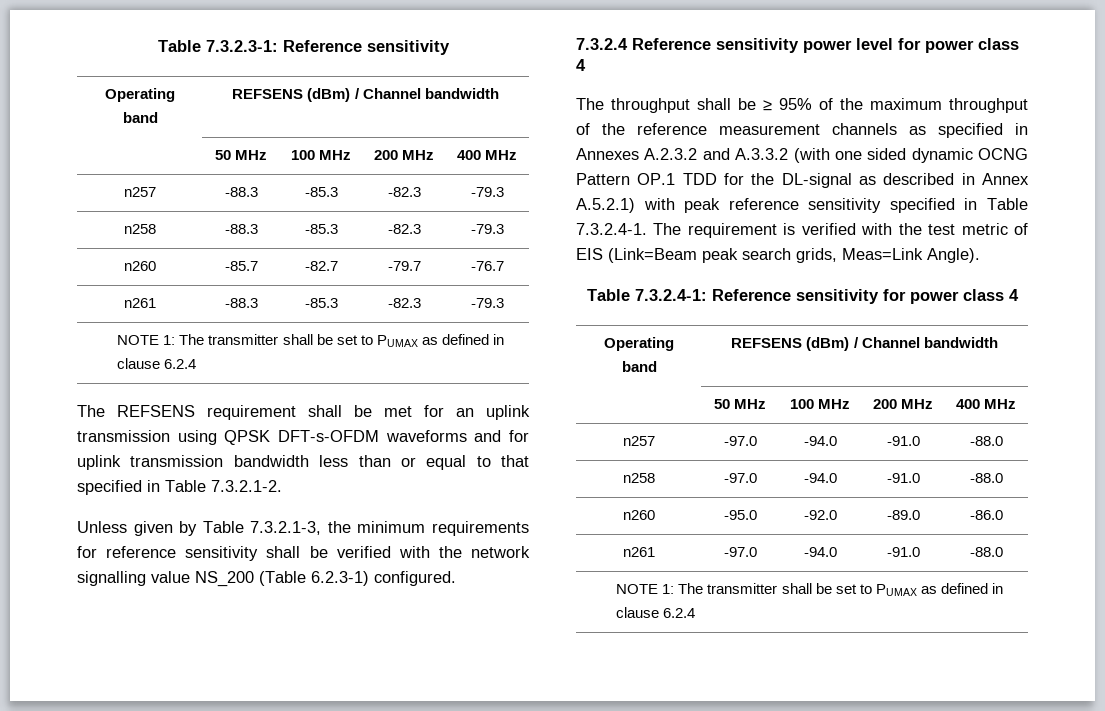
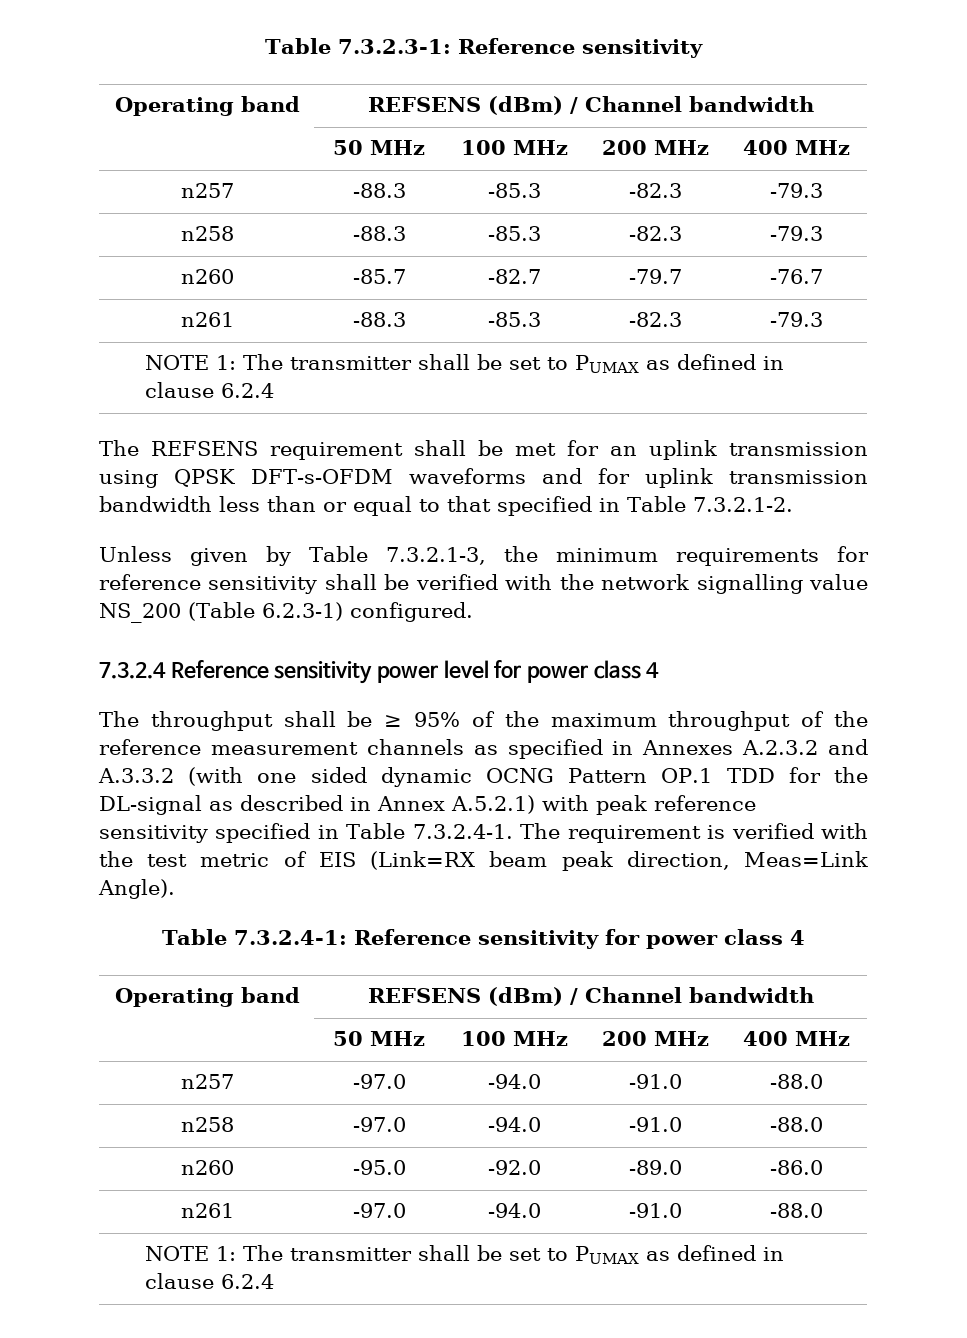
- The throughput shall be ≥ 95% of the maximum throughput of the reference measurement channels as specified in Annexes A.2.3.2 and A.3.3.2 (with one sided dynamic OCNG Pattern OP.1 TDD for the DL-signal as described in Annex A.5.2.1) with peak reference sensitivity specified in Table 7.3.2.4-1. The requirement is verified with the test metric of EIS (Link=Beam peak search grids, Meas=Link Angle).
+ The throughput shall be ≥ 95% of the maximum throughput of the reference measurement channels as specified in Annexes A.2.3.2 and A.3.3.2 (with one sided dynamic OCNG Pattern OP.1 TDD for the DL-signal as described in Annex A.5.2.1) with peak reference sensitivity specified in Table 7.3.2.4-1. The requirement is verified with the test metric of EIS (Link=RX beam peak direction, Meas=Link Angle).

